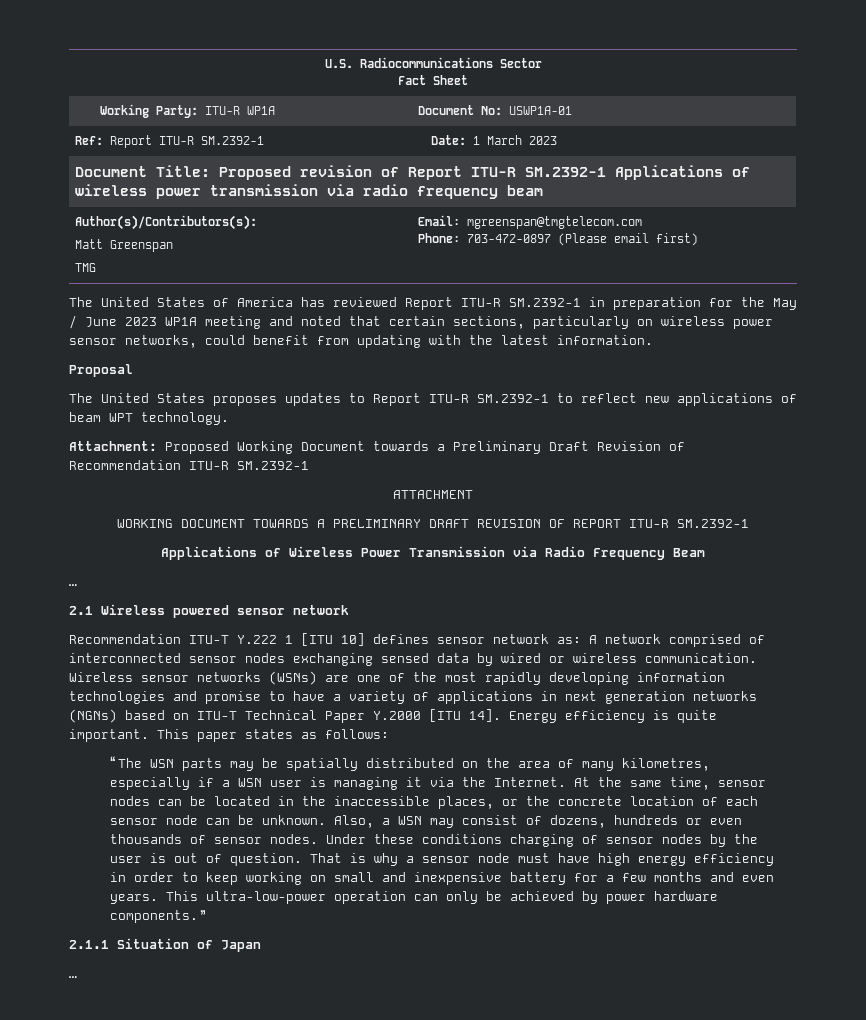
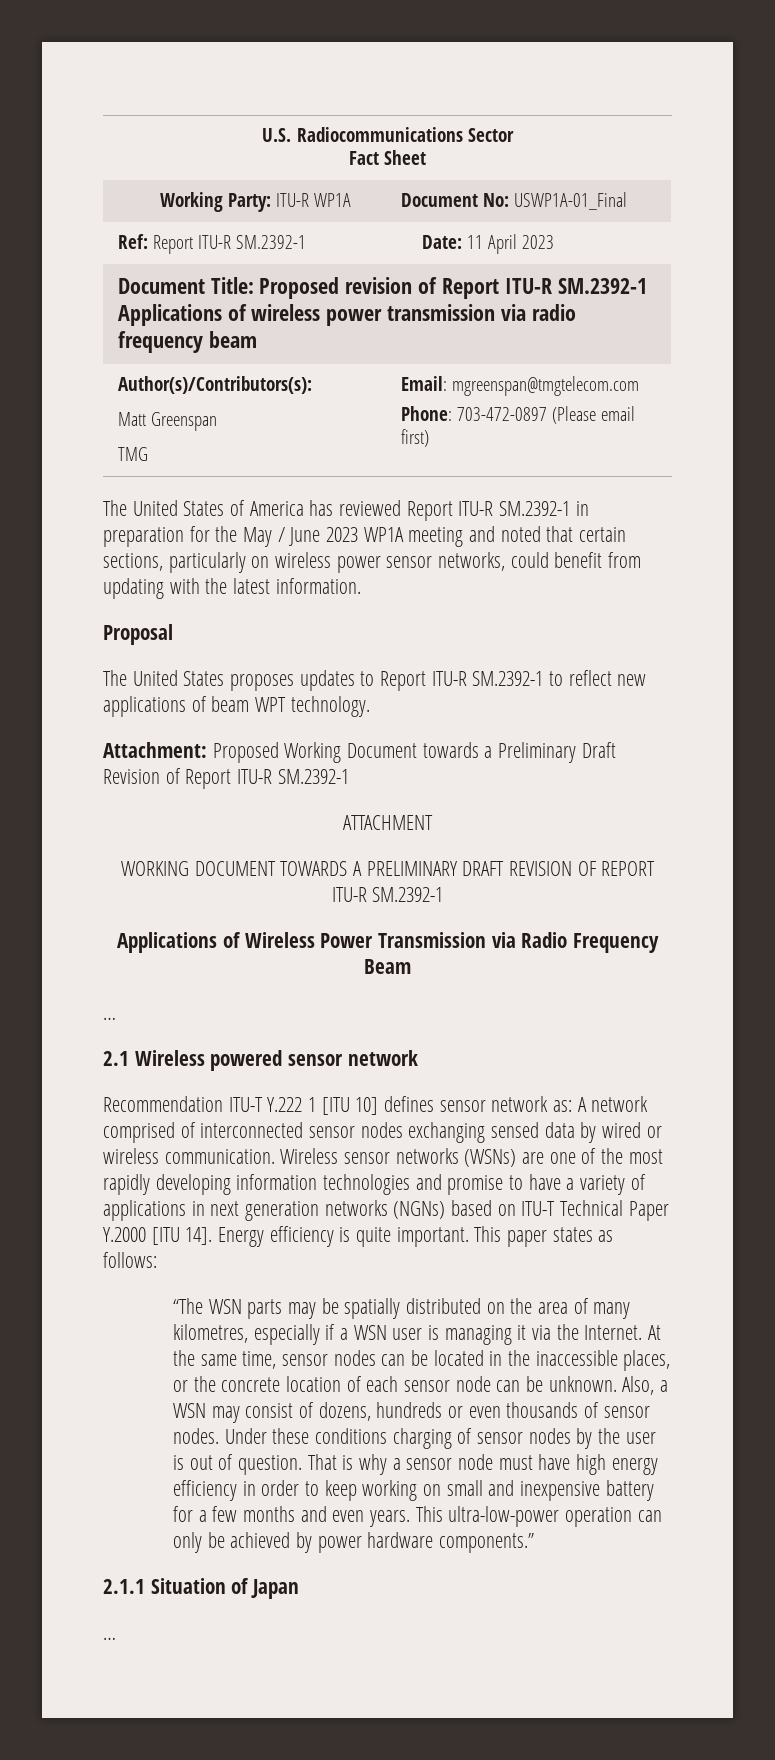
- Working Party: ITU-R WP1A | Document No: USWP1A-01
+ Working Party: ITU-R WP1A | Document No: USWP1A-01_Final
- Ref: Report ITU-R SM.2392-1 | Date: 1 March 2023
+ Ref: Report ITU-R SM.2392-1 | Date: 11 April 2023
- Attachment: Proposed Working Document towards a Preliminary Draft Revision of Recommendation ITU-R SM.2392-1
+ Attachment: Proposed Working Document towards a Preliminary Draft Revision of Report ITU-R SM.2392-1

